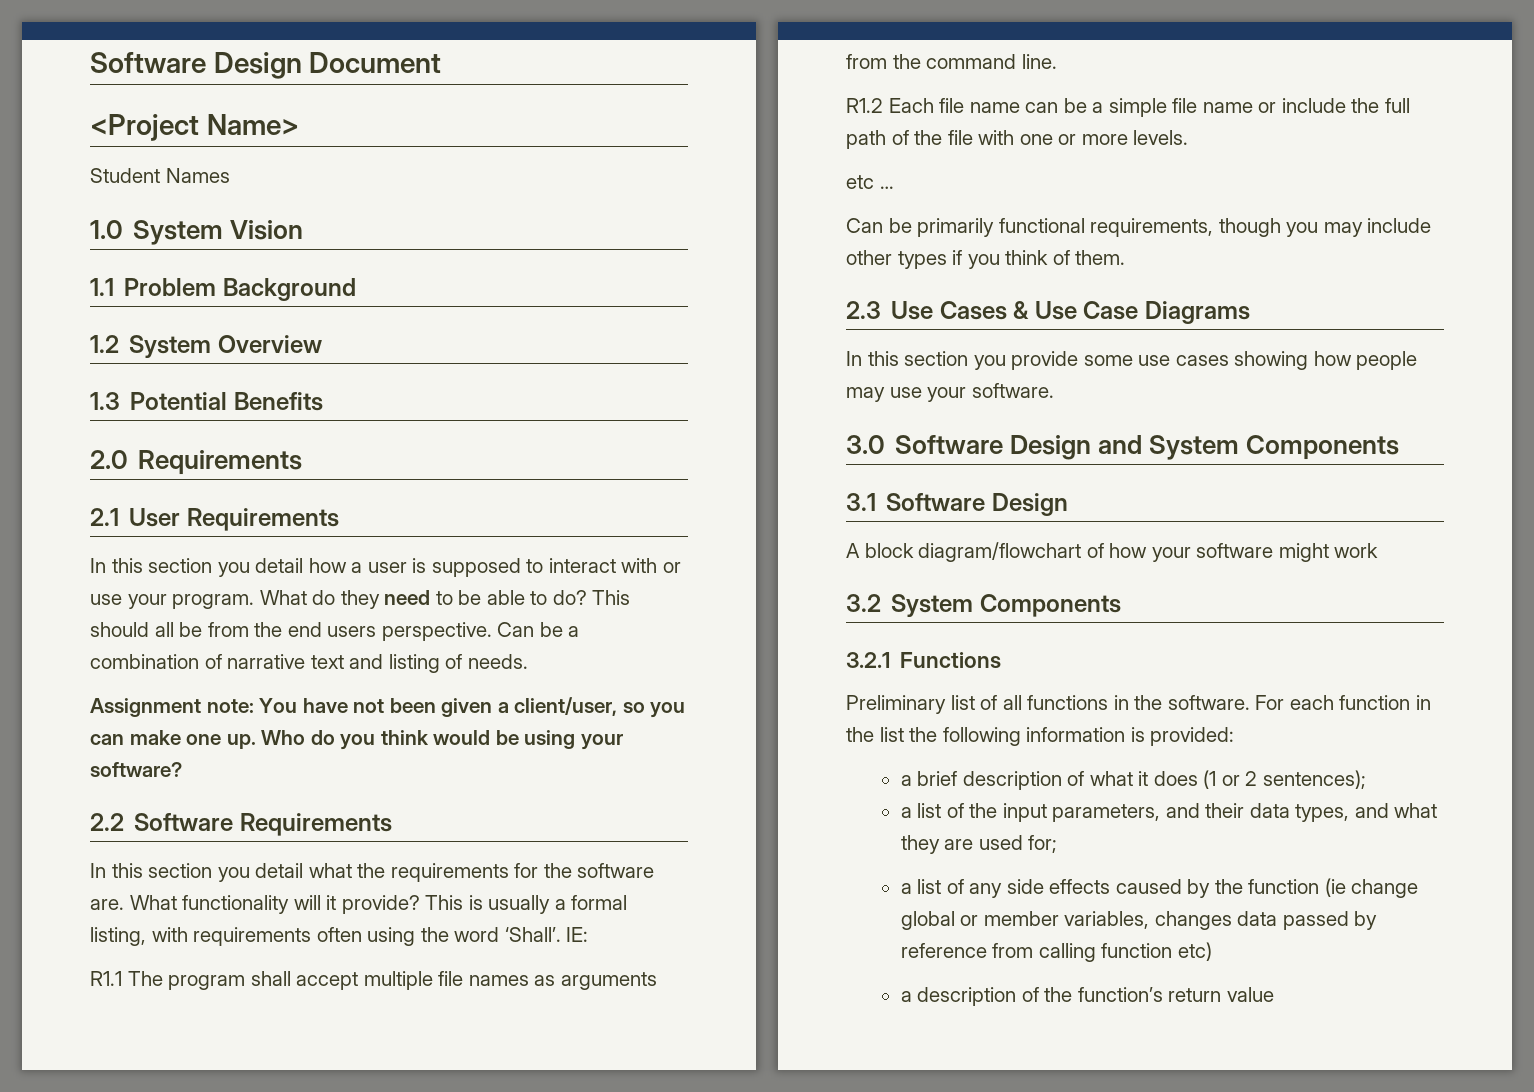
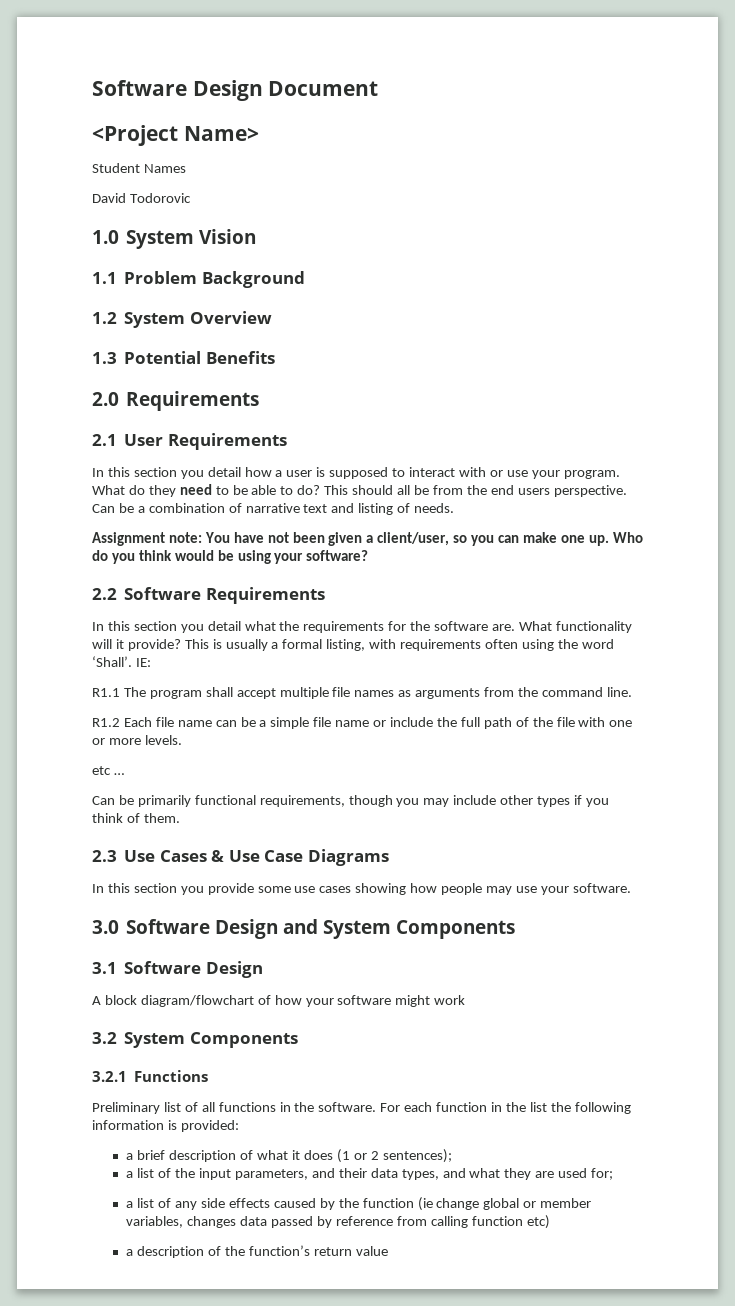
+ David Todorovic

